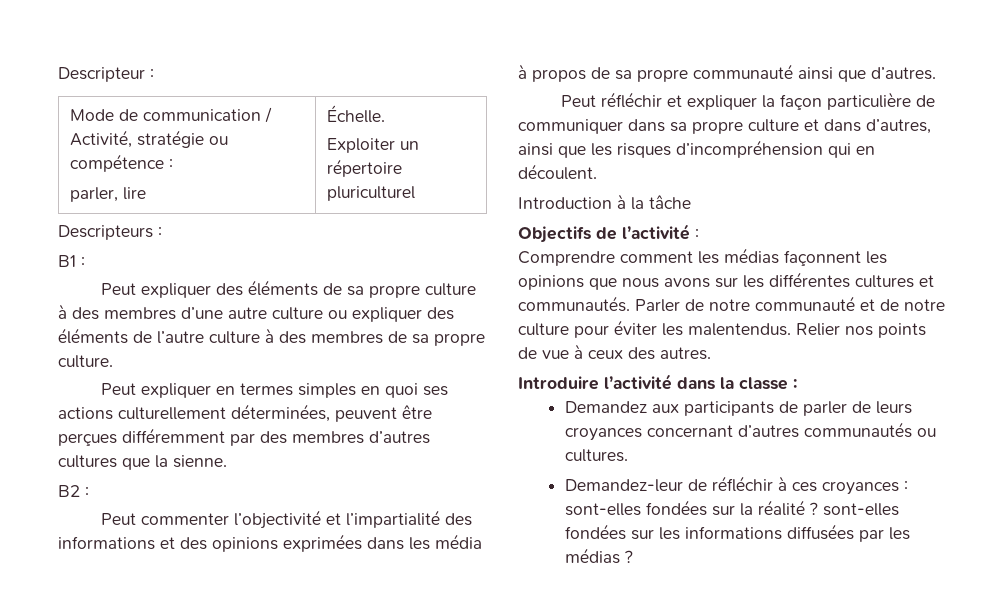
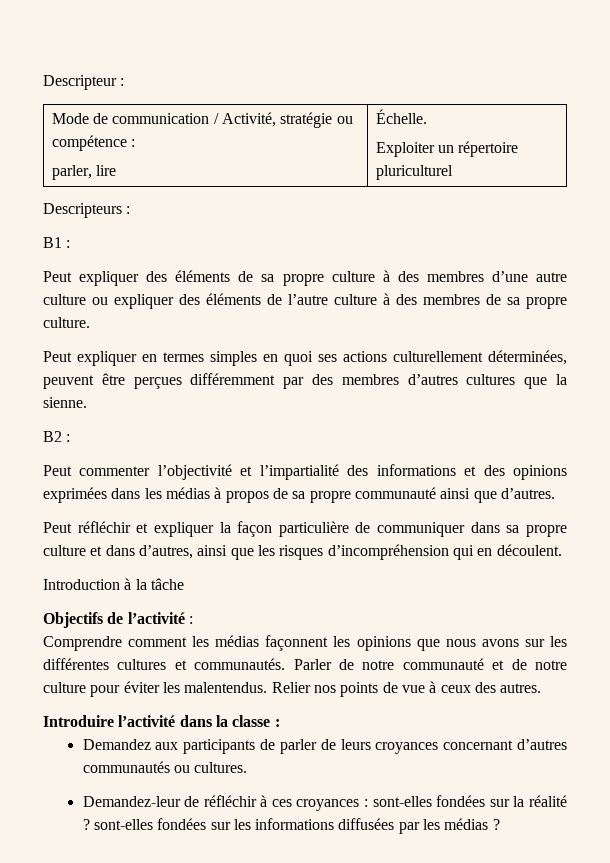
- Peut commenter l’objectivité et l’impartialité des informations et des opinions exprimées dans les média à propos de sa propre communauté ainsi que d’autres.
+ Peut commenter l’objectivité et l’impartialité des informations et des opinions exprimées dans les médias à propos de sa propre communauté ainsi que d’autres.

